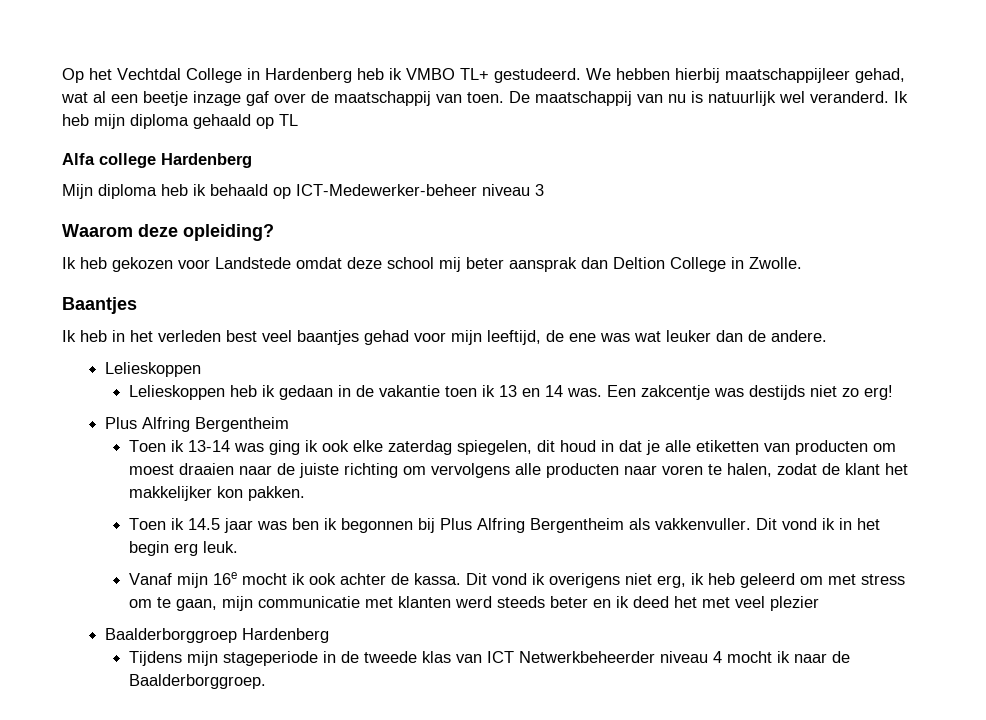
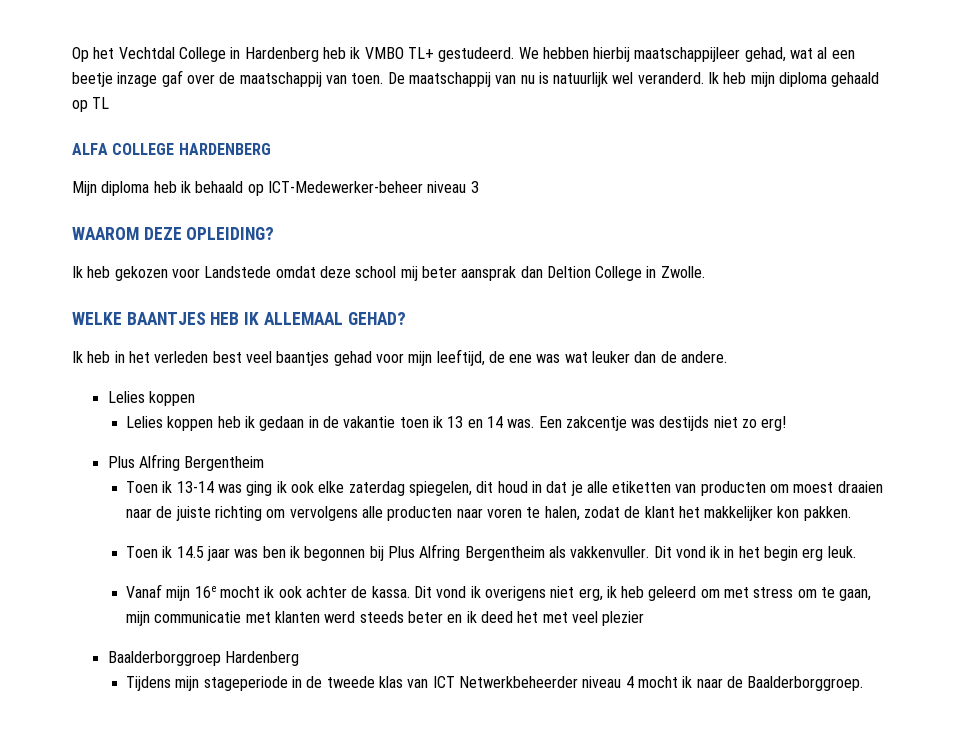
- Alfa college Hardenberg
+ ALFA COLLEGE HARDENBERG
- Waarom deze opleiding?
+ WAAROM DEZE OPLEIDING?
- Baantjes
+ WELKE BAANTJES HEB IK ALLEMAAL GEHAD?
  Ik heb in het verleden best veel baantjes gehad voor mijn leeftijd, de ene was wat leuker dan de andere.
- Lelieskoppen
- Lelieskoppen heb ik gedaan in de vakantie toen ik 13 en 14 was.
+ Lelies koppen
+ Lelies koppen heb ik gedaan in de vakantie toen ik 13 en 14 was.

